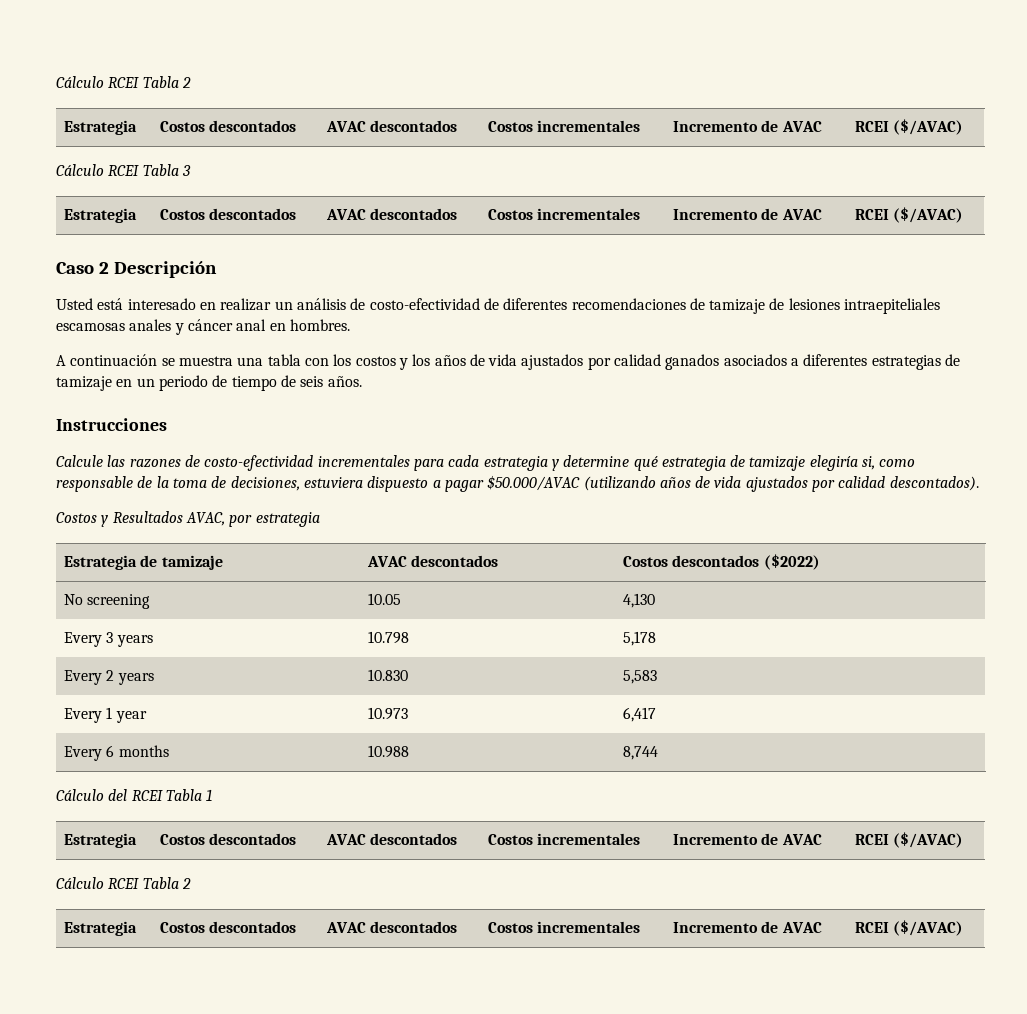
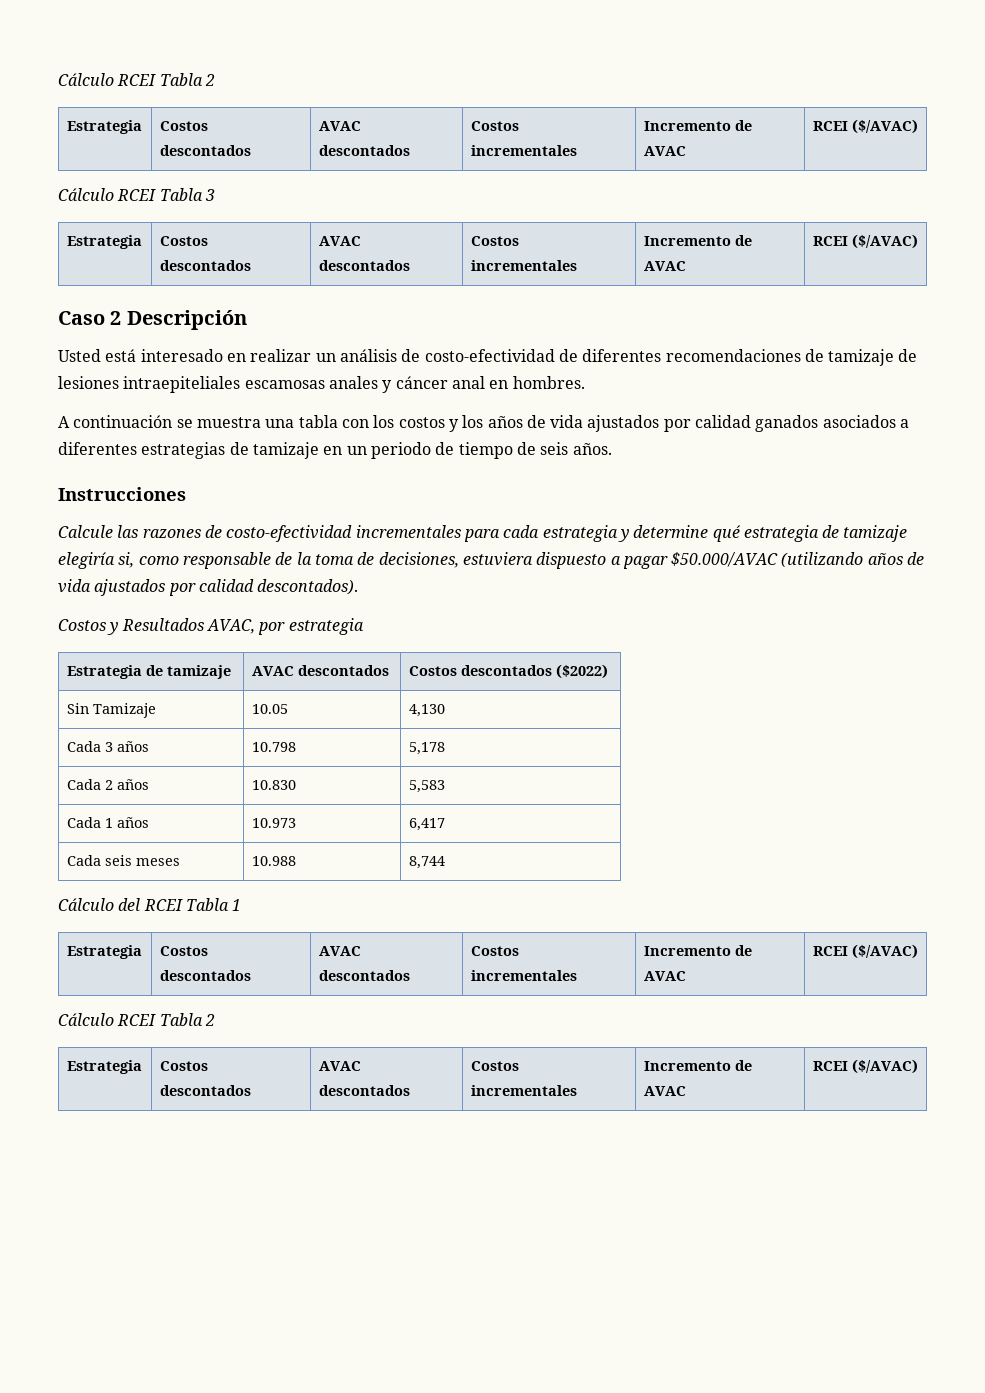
- No screening | 10.05 | 4,130
+ Sin Tamizaje | 10.05 | 4,130
- Every 3 years | 10.798 | 5,178
+ Cada 3 años | 10.798 | 5,178
- Every 2 years | 10.830 | 5,583
+ Cada 2 años | 10.830 | 5,583
- Every 1 year | 10.973 | 6,417
+ Cada 1 años | 10.973 | 6,417
- Every 6 months | 10.988 | 8,744
+ Cada seis meses | 10.988 | 8,744

